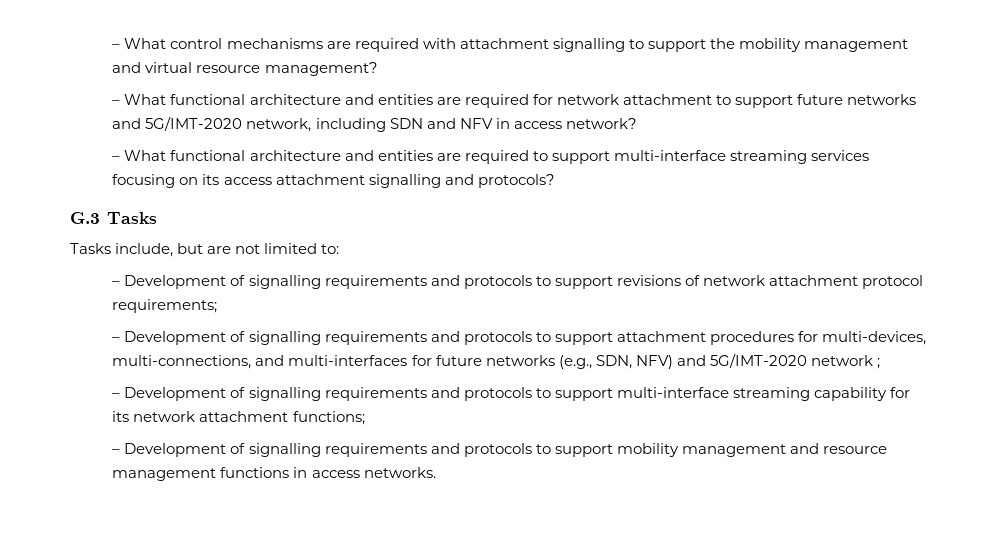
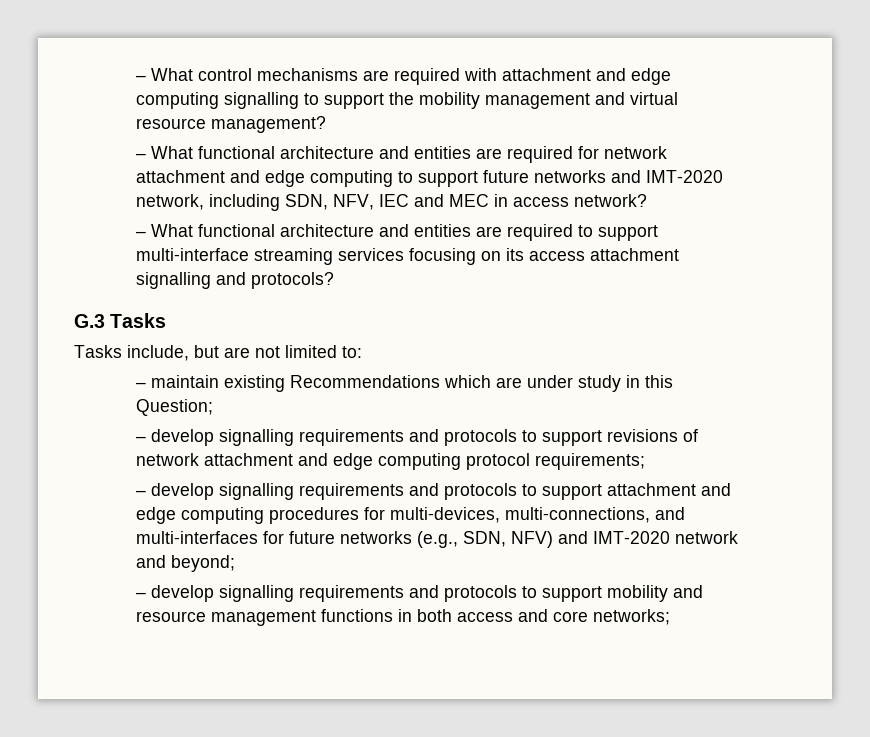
- – What control mechanisms are required with attachment signalling to support the mobility management and virtual resource management?
+ – What control mechanisms are required with attachment and edge computing signalling to support the mobility management and virtual resource management?
- – What functional architecture and entities are required for network attachment to support future networks and 5G/IMT-2020 network, including SDN and NFV in access network?
+ – What functional architecture and entities are required for network attachment and edge computing to support future networks and IMT-2020 network, including SDN, NFV, IEC and MEC in access network?
- – Development of signalling requirements and protocols to support revisions of network attachment protocol requirements;
+ – maintain existing Recommendations which are under study in this Question;
+ – develop signalling requirements and protocols to support revisions of network attachment and edge computing protocol requirements;
- – Development of signalling requirements and protocols to support attachment procedures for multi-devices, multi-connections, and multi-interfaces for future networks (e.g., SDN, NFV) and 5G/IMT-2020 network ;
- – Development of signalling requirements and protocols to support multi-interface streaming capability for its network attachment functions;
- – Development of signalling requirements and protocols to support mobility management and resource management functions in access networks.
+ – develop signalling requirements and protocols to support attachment and edge computing procedures for multi-devices, multi-connections, and multi-interfaces for future networks (e.g., SDN, NFV) and IMT-2020 network and beyond;
+ – develop signalling requirements and protocols to support mobility and resource management functions in both access and core networks;

